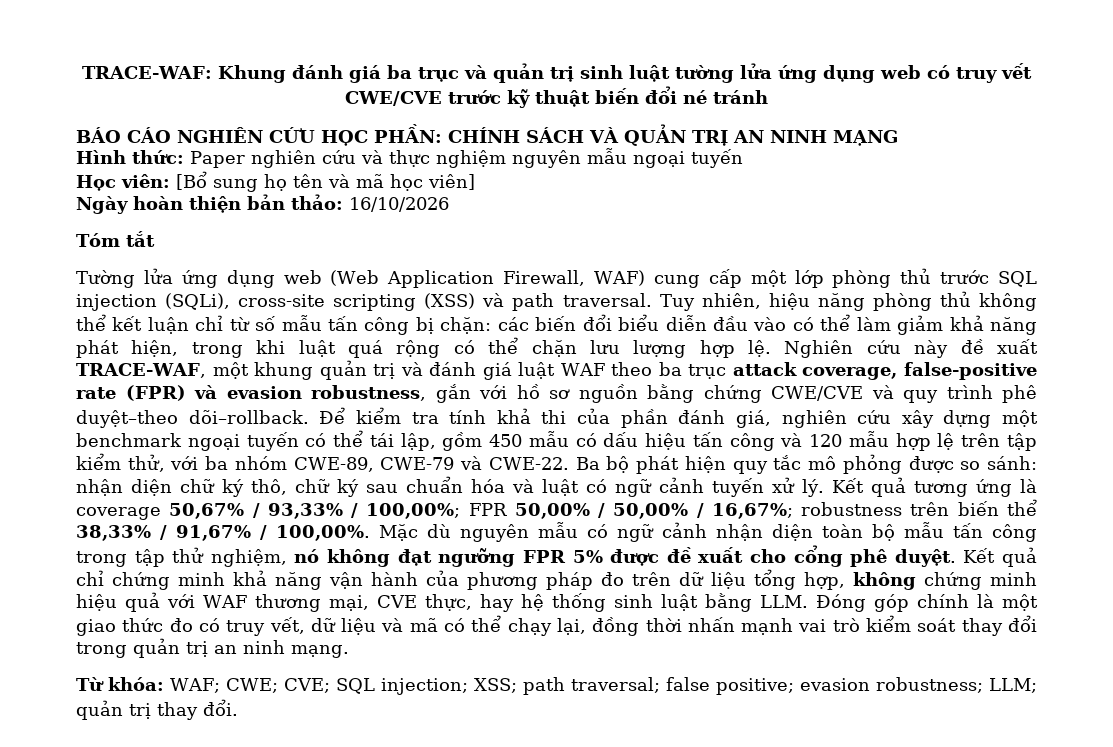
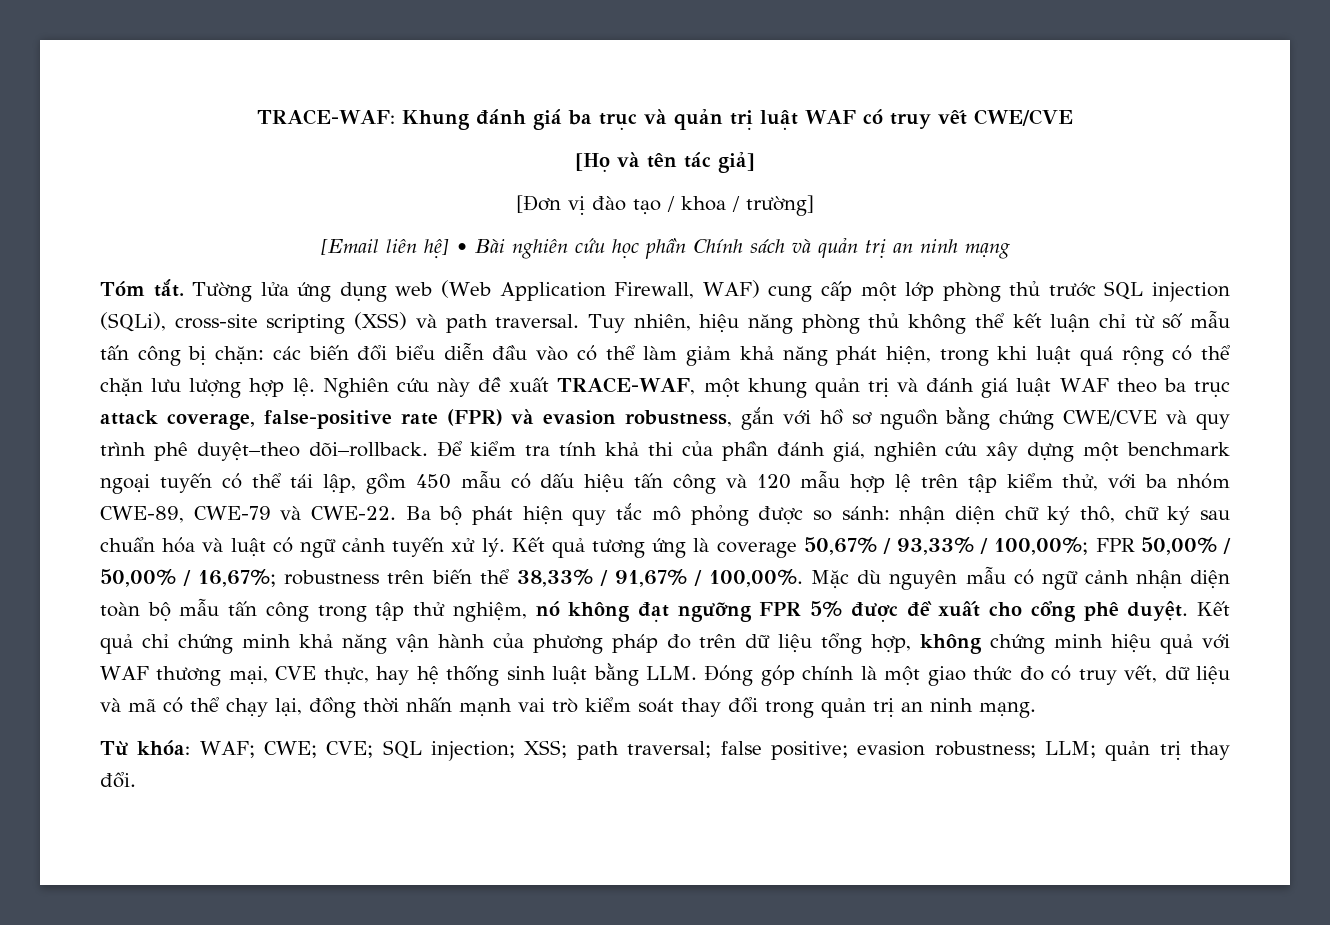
- TRACE-WAF: Khung đánh giá ba trục và quản trị sinh luật tường lửa ứng dụng web có truy vết CWE/CVE trước kỹ thuật biến đổi né tránh
- BÁO CÁO NGHIÊN CỨU HỌC PHẦN: CHÍNH SÁCH VÀ QUẢN TRỊ AN NINH MẠNG
- Hình thức: Paper nghiên cứu và thực nghiệm nguyên mẫu ngoại tuyến
- Học viên: [Bổ sung họ tên và mã học viên]
- Ngày hoàn thiện bản thảo: 16/10/2026
+ TRACE-WAF: Khung đánh giá ba trục và quản trị luật WAF có truy vết CWE/CVE
+ [Họ và tên tác giả]
+ [Đơn vị đào tạo / khoa / trường]
+ [Email liên hệ] • Bài nghiên cứu học phần Chính sách và quản trị an ninh mạng
- Tóm tắt
- Tường lửa ứng dụng web (Web Application Firewall, WAF) cung cấp một lớp phòng thủ trước SQL injection (SQLi), cross-site scripting (XSS) và path traversal.
+ Tóm tắt. Tường lửa ứng dụng web (Web Application Firewall, WAF) cung cấp một lớp phòng thủ trước SQL injection (SQLi), cross-site scripting (XSS) và path traversal.

